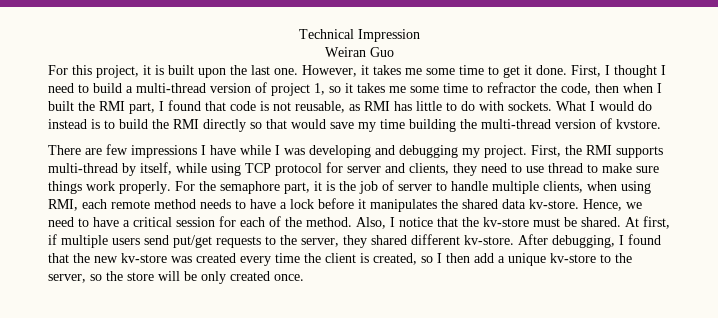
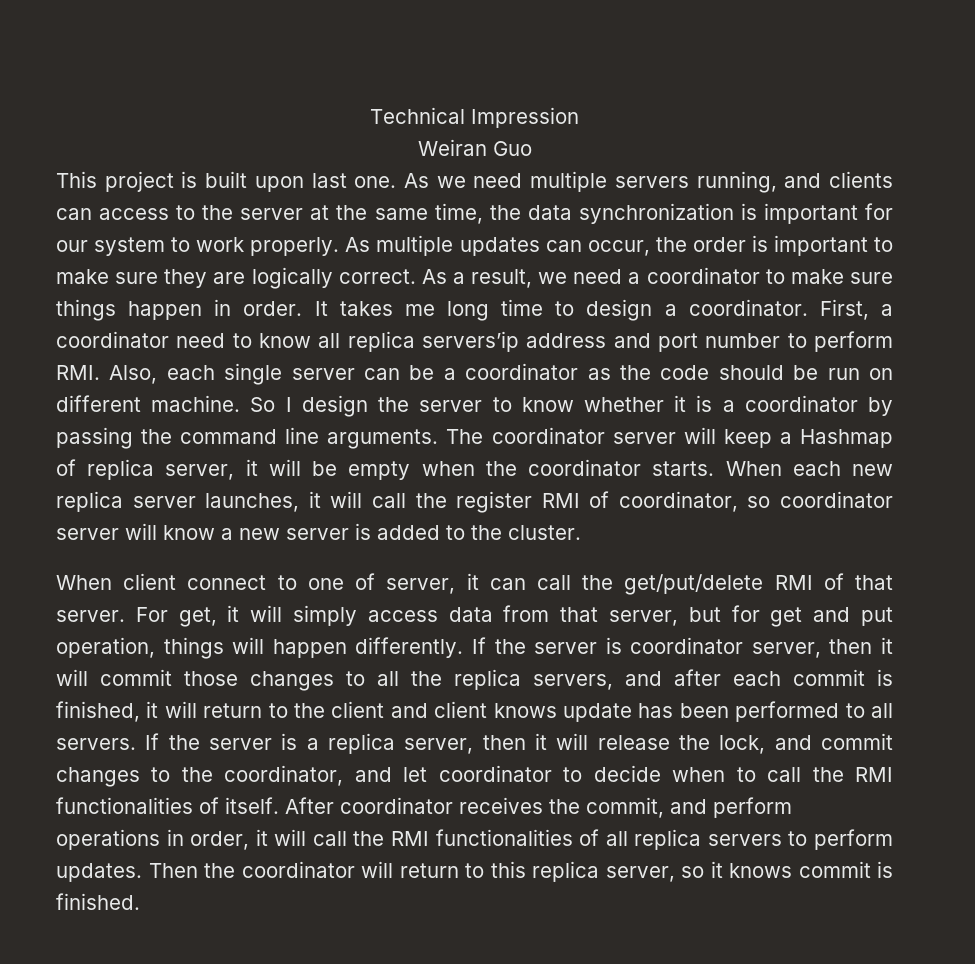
- For this project, it is built upon the last one.
+ This project is built upon last one.
- However, it takes me some time to get it done. First, I thought I need to build a multi-thread version of project 1, so it takes me some time to refractor the code, then when I built the RMI part, I found that code is not reusable, as RMI has little to do with sockets. What I would do instead is to build the RMI directly so that would save my time building the multi-thread version of kvstore.
- There are few impressions I have while I was developing and debugging my project. First, the RMI supports multi-thread by itself, while using TCP protocol for server and clients, they need to use thread to make sure things work properly. For the semaphore part, it is the job of server to handle multiple clients, when using RMI, each remote method needs to have a lock before it manipulates the shared data kv-store. Hence, we need to have a critical session for each of the method. Also, I notice that the kv-store must be shared. At first, if multiple users send put/get requests to the server, they shared different kv-store. After debugging, I found that the new kv-store was created every time the client is created, so I then add a unique kv-store to the server, so the store will be only created once.
+ As we need multiple servers running, and clients can access to the server at the same time, the data synchronization is important for our system to work properly. As multiple updates can occur, the order is important to make sure they are logically correct. As a result, we need a coordinator to make sure things happen in order. It takes me long time to design a coordinator. First, a coordinator need to know all replica servers’ip address and port number to perform RMI. Also, each single server can be a coordinator as the code should be run on different machine. So I design the server to know whether it is a coordinator by passing the command line arguments. The coordinator server will keep a Hashmap of replica server, it will be empty when the coordinator starts. When each new replica server launches, it will call the register RMI of coordinator, so coordinator server will know a new server is added to the cluster.
+ When client connect to one of server, it can call the get/put/delete RMI of that server. For get, it will simply access data from that server, but for get and put operation, things will happen differently. If the server is coordinator server, then it will commit those changes to all the replica servers, and after each commit is finished, it will return to the client and client knows update has been performed to all servers. If the server is a replica server, then it will release the lock, and commit changes to the coordinator, and let coordinator to decide when to call the RMI functionalities of itself. After coordinator receives the commit, and perform operations in order, it will call the RMI functionalities of all replica servers to perform updates. Then the coordinator will return to this replica server, so it knows commit is finished.

